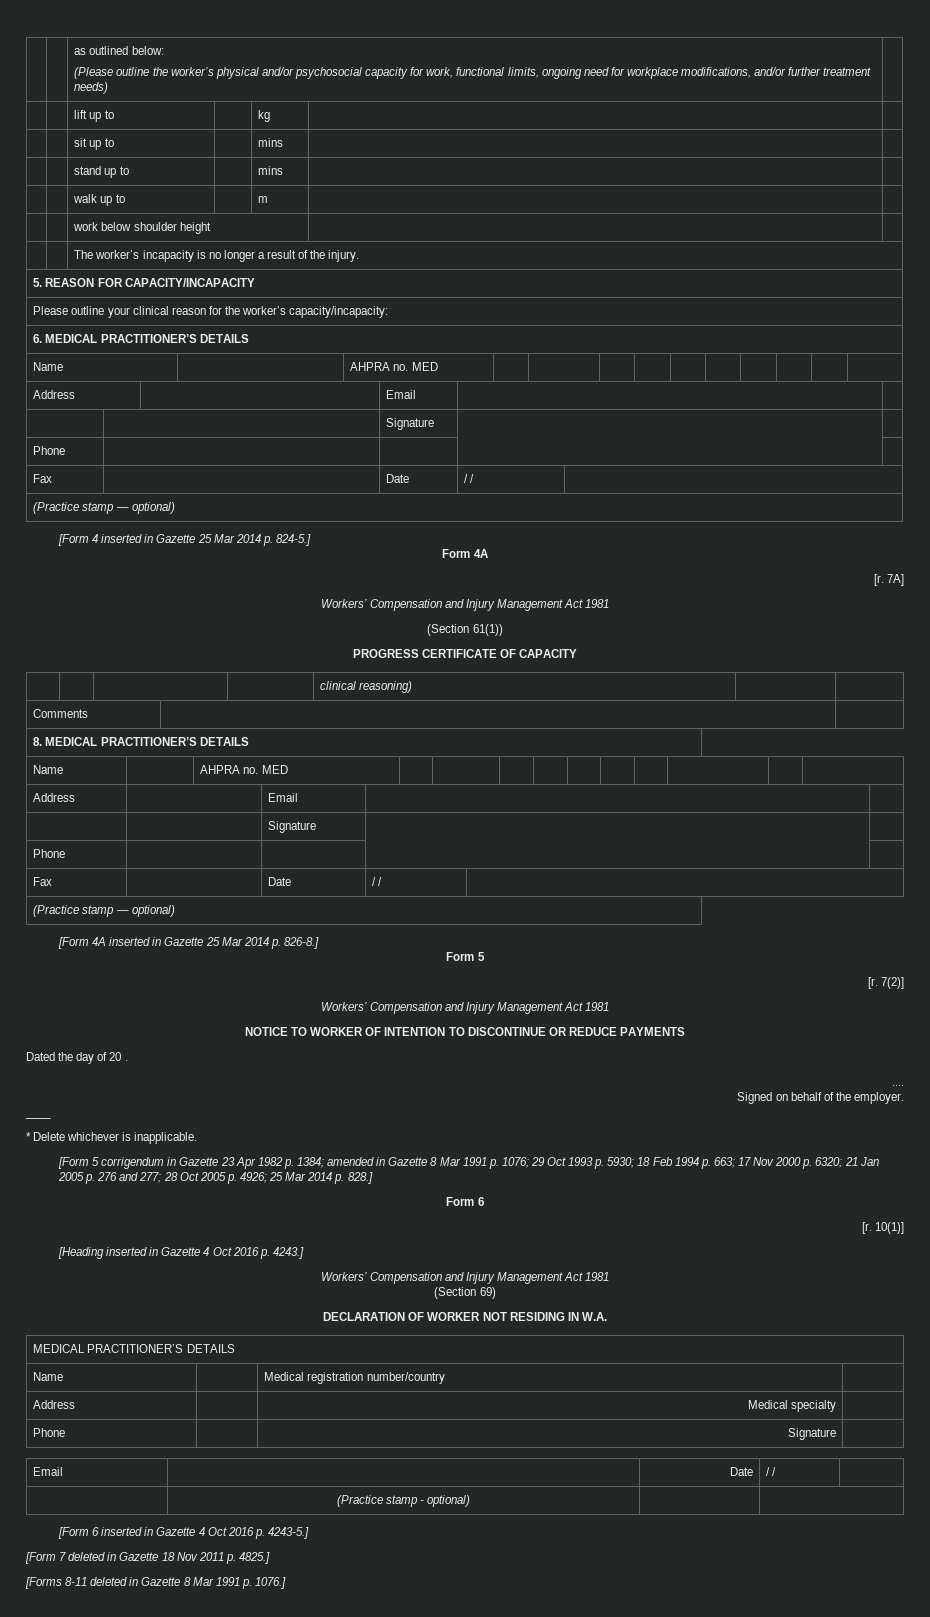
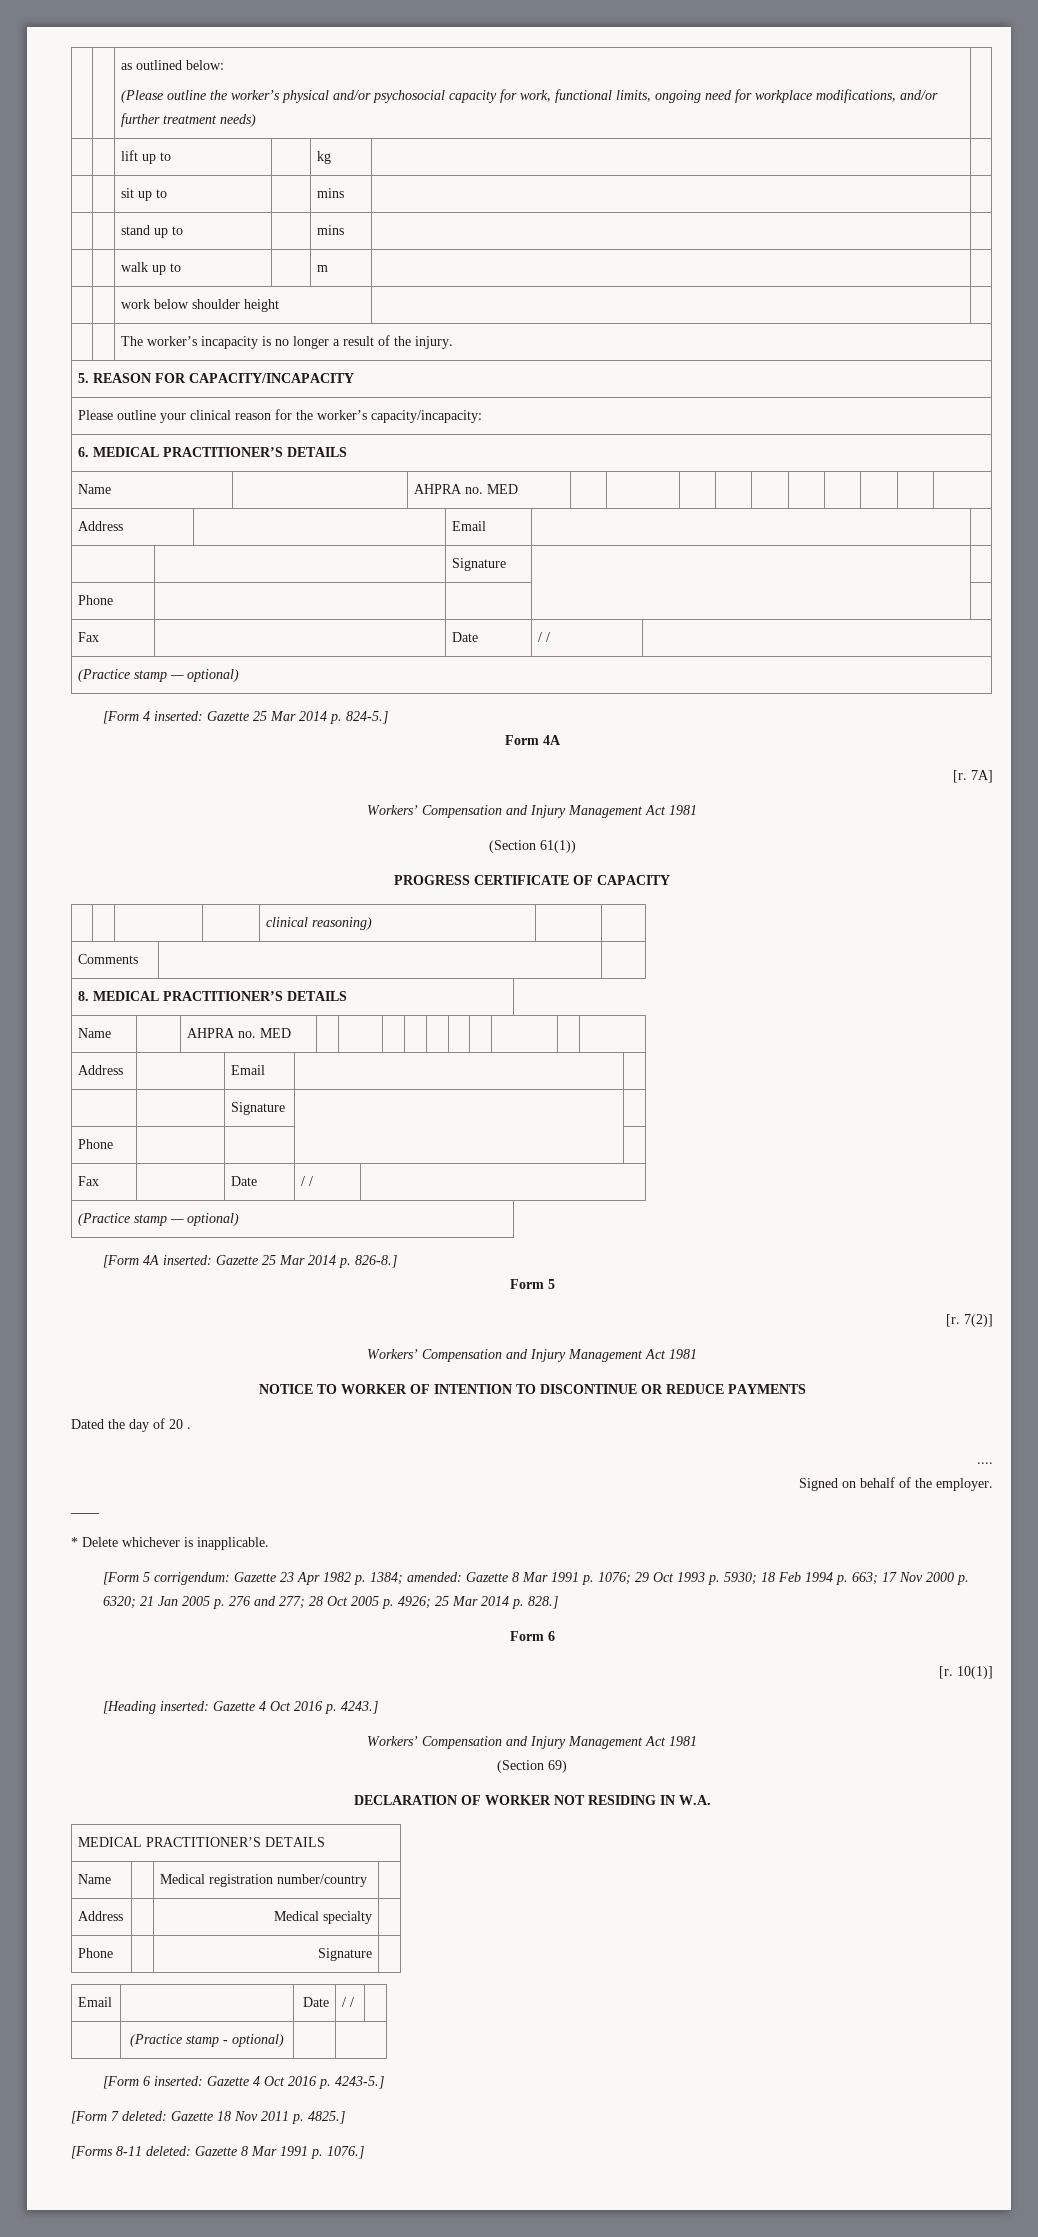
- [Form 4 inserted in Gazette 25 Mar 2014 p. 824-5.]
+ [Form 4 inserted: Gazette 25 Mar 2014 p. 824-5.]
- [Form 4A inserted in Gazette 25 Mar 2014 p. 826-8.]
+ [Form 4A inserted: Gazette 25 Mar 2014 p. 826-8.]
- [Form 5 corrigendum in Gazette 23 Apr 1982 p. 1384; amended in Gazette 8 Mar 1991 p. 1076; 29 Oct 1993 p. 5930; 18 Feb 1994 p. 663; 17 Nov 2000 p. 6320; 21 Jan 2005 p. 276 and 277; 28 Oct 2005 p. 4926; 25 Mar 2014 p. 828.]
+ [Form 5 corrigendum: Gazette 23 Apr 1982 p. 1384; amended: Gazette 8 Mar 1991 p. 1076; 29 Oct 1993 p. 5930; 18 Feb 1994 p. 663; 17 Nov 2000 p. 6320; 21 Jan 2005 p. 276 and 277; 28 Oct 2005 p. 4926; 25 Mar 2014 p. 828.]
- [Heading inserted in Gazette 4 Oct 2016 p. 4243.]
+ [Heading inserted: Gazette 4 Oct 2016 p. 4243.]
- [Form 6 inserted in Gazette 4 Oct 2016 p. 4243-5.]
+ [Form 6 inserted: Gazette 4 Oct 2016 p. 4243-5.]
- [Form 7 deleted in Gazette 18 Nov 2011 p. 4825.]
+ [Form 7 deleted: Gazette 18 Nov 2011 p. 4825.]
- [Forms 8-11 deleted in Gazette 8 Mar 1991 p. 1076.]
+ [Forms 8-11 deleted: Gazette 8 Mar 1991 p. 1076.]

